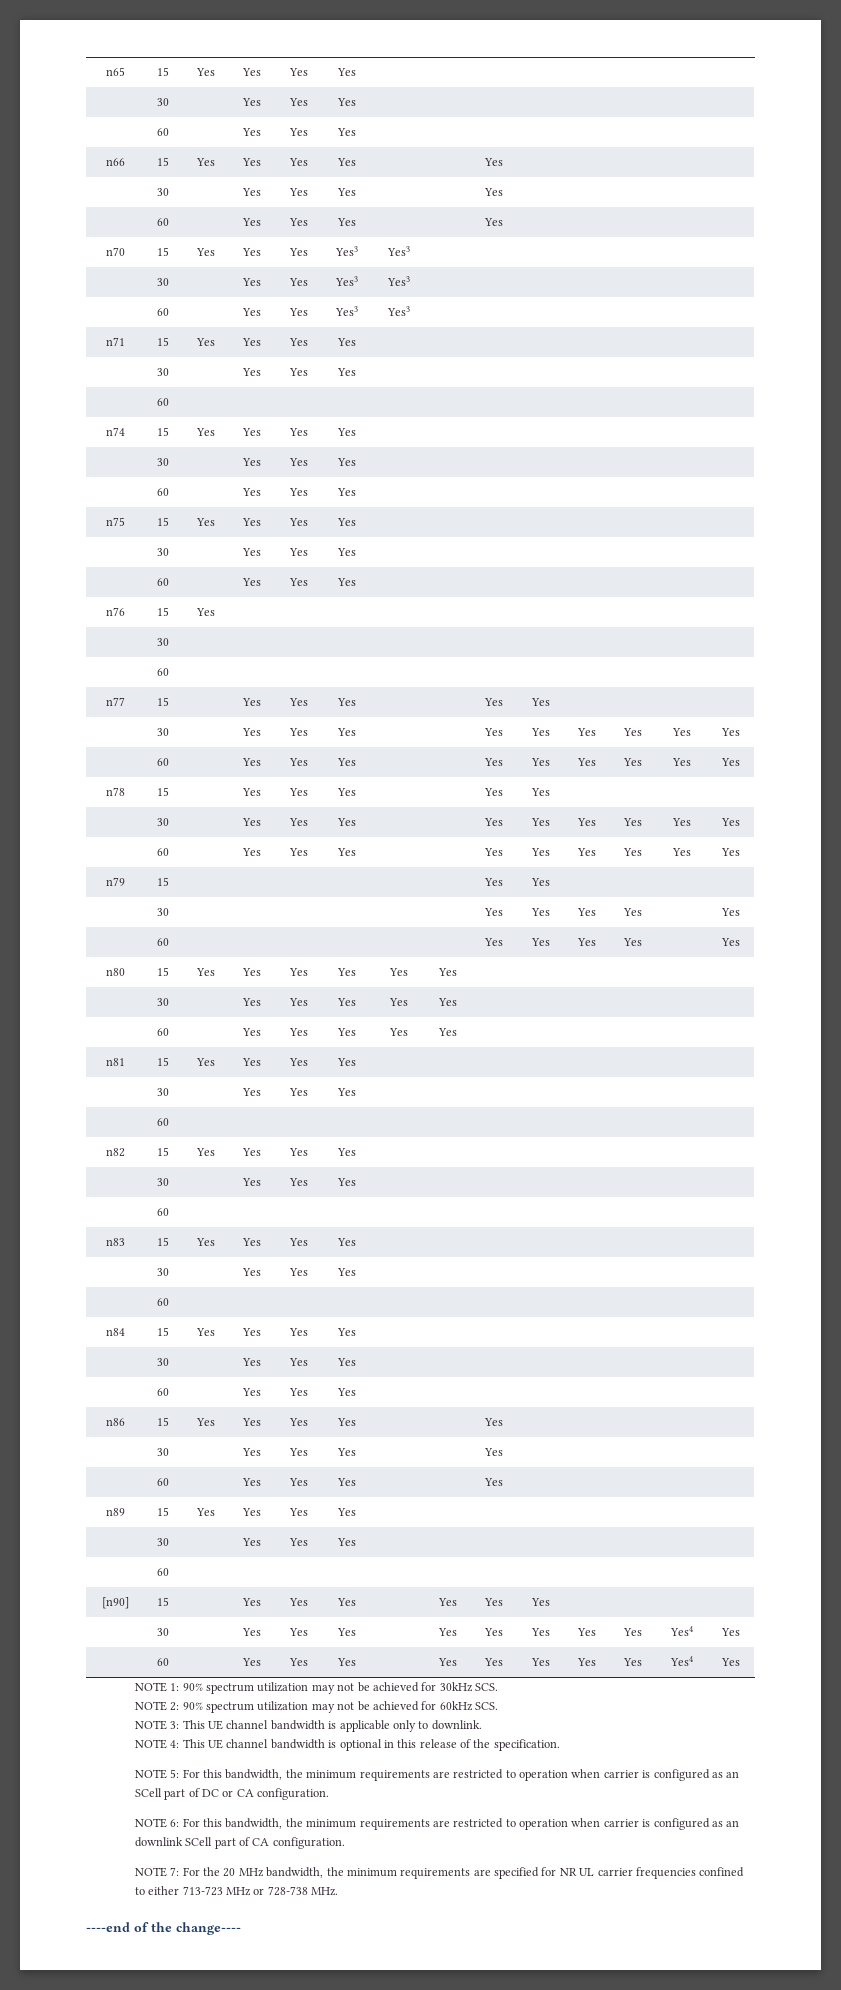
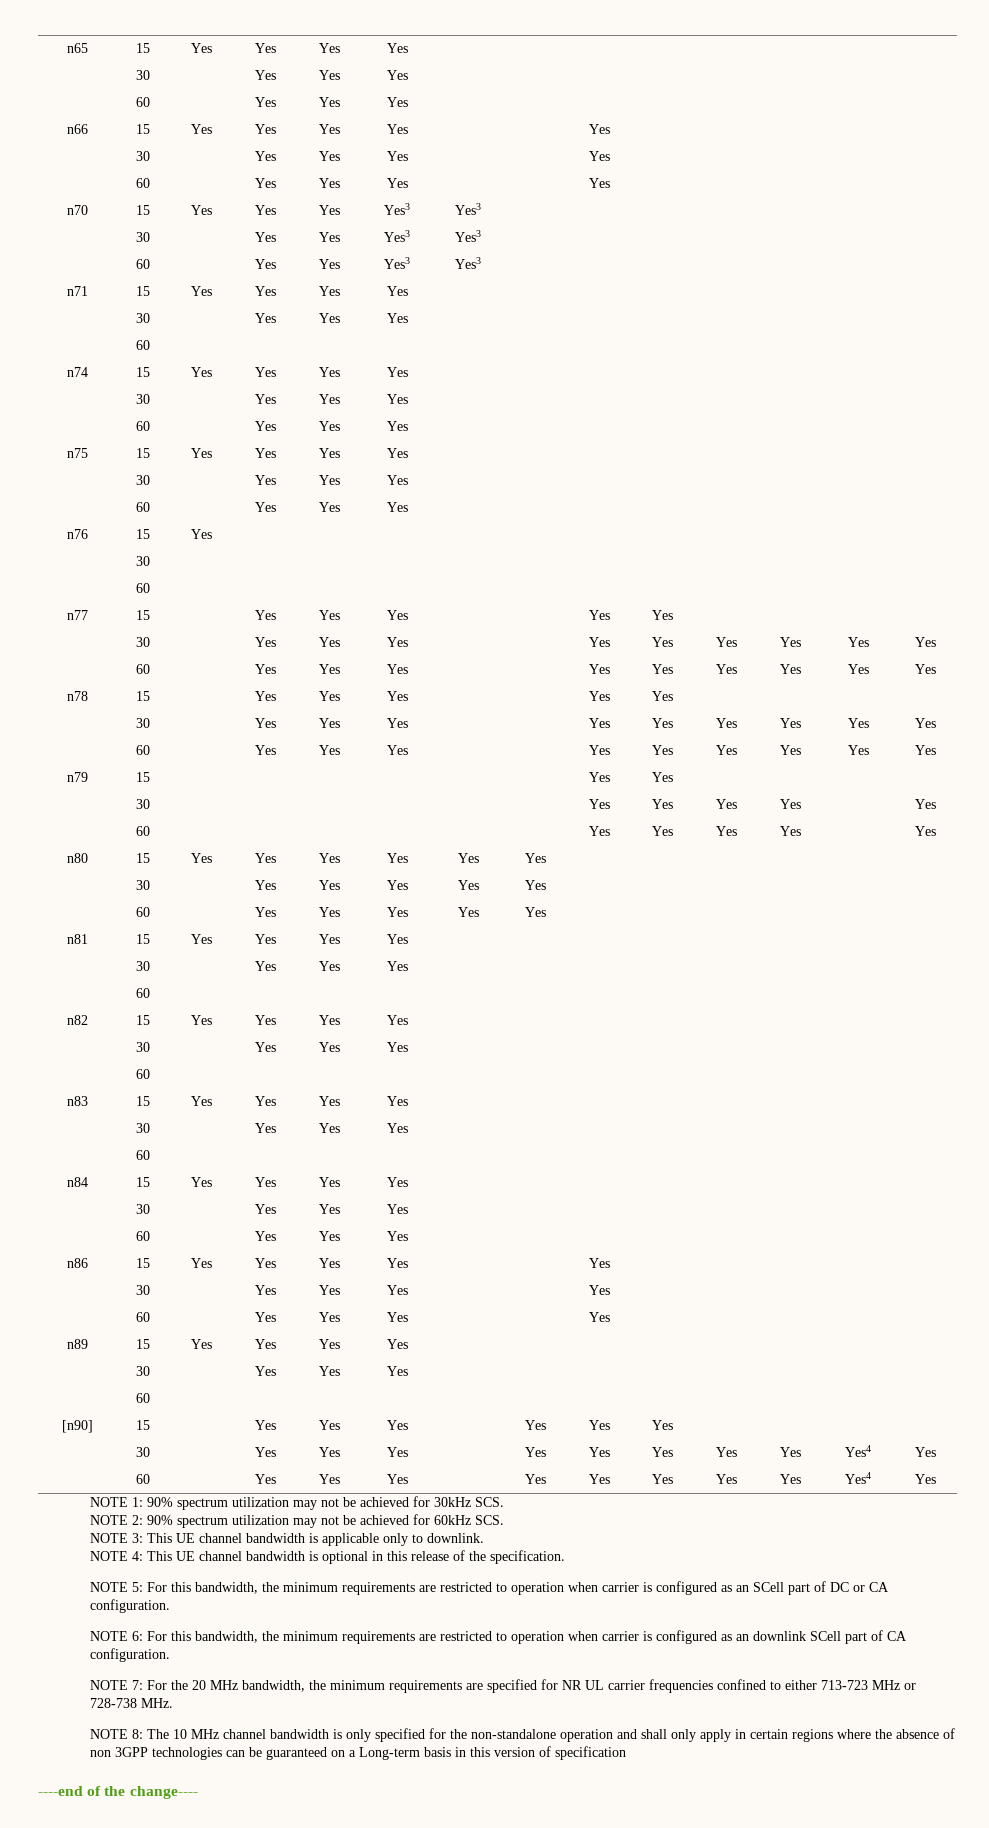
+ NOTE 8: The 10 MHz channel bandwidth is only specified for the non-standalone operation and shall only apply in certain regions where the absence of non 3GPP technologies can be guaranteed on a Long-term basis in this version of specification

